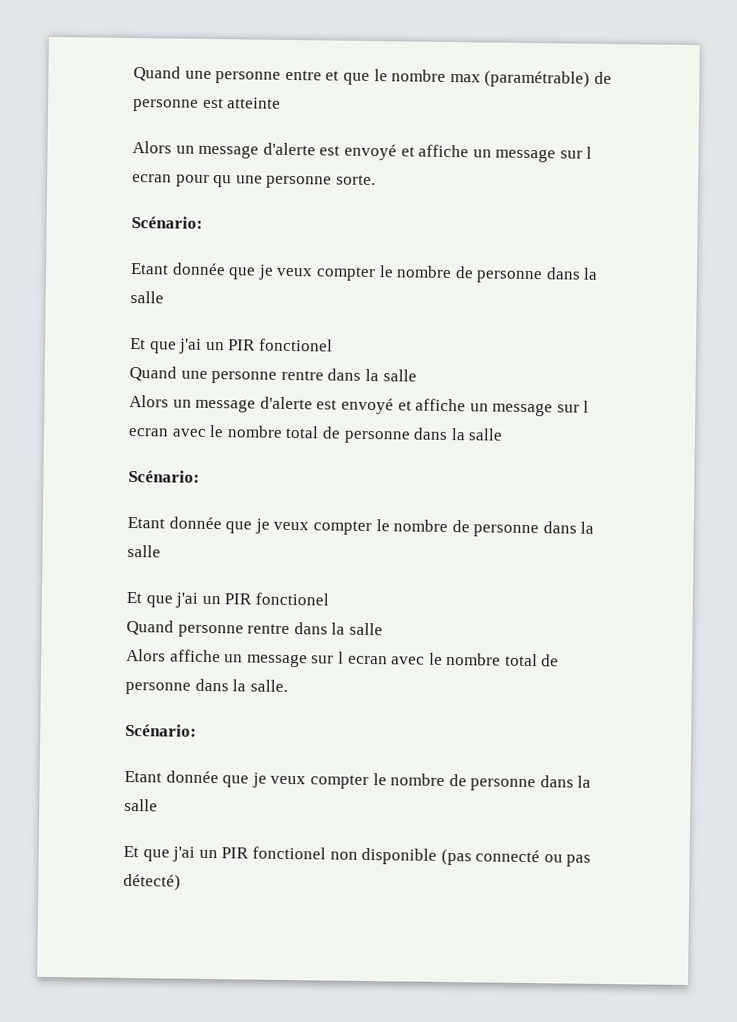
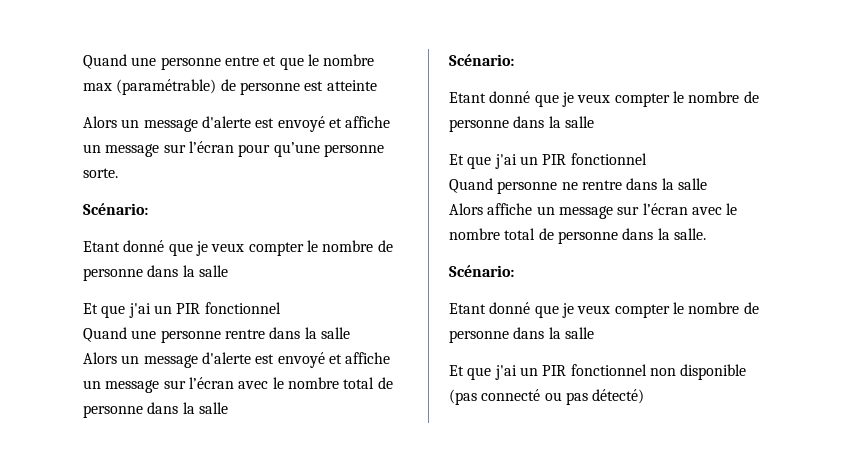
- Alors un message d'alerte est envoyé et affiche un message sur l ecran pour qu une personne sorte.
+ Alors un message d'alerte est envoyé et affiche un message sur l’écran pour qu’une personne sorte.
  Scénario:
- Etant donnée que je veux compter le nombre de personne dans la salle
- Et que j'ai un PIR fonctionel
+ Etant donné que je veux compter le nombre de personne dans la salle
+ Et que j'ai un PIR fonctionnel
- Alors un message d'alerte est envoyé et affiche un message sur l ecran avec le nombre total de personne dans la salle
+ Alors un message d'alerte est envoyé et affiche un message sur l’écran avec le nombre total de personne dans la salle
  Scénario:
- Etant donnée que je veux compter le nombre de personne dans la salle
- Et que j'ai un PIR fonctionel
+ Etant donné que je veux compter le nombre de personne dans la salle
+ Et que j'ai un PIR fonctionnel
- Quand personne rentre dans la salle
+ Quand personne ne rentre dans la salle
- Alors affiche un message sur l ecran avec le nombre total de personne dans la salle.
+ Alors affiche un message sur l’écran avec le nombre total de personne dans la salle.
  Scénario:
- Etant donnée que je veux compter le nombre de personne dans la salle
+ Etant donné que je veux compter le nombre de personne dans la salle
- Et que j'ai un PIR fonctionel non disponible (pas connecté ou pas détecté)
+ Et que j'ai un PIR fonctionnel non disponible (pas connecté ou pas détecté)

